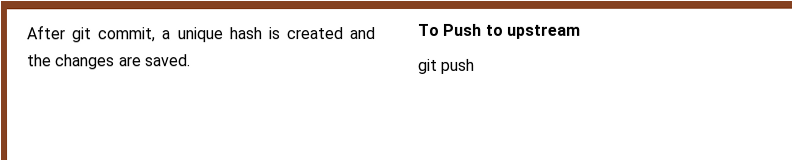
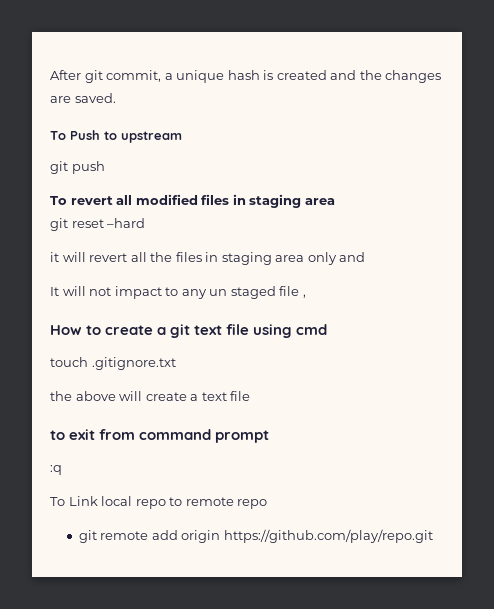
+ To revert all modified files in staging area
+ git reset –hard
+ it will revert all the files in staging area only and
+ It will not impact to any un staged file ,
+ How to create a git text file using cmd
+ touch .gitignore.txt
+ the above will create a text file
+ to exit from command prompt
+ :q
+ To Link local repo to remote repo
+ git remote add origin https://github.com/play/repo.git

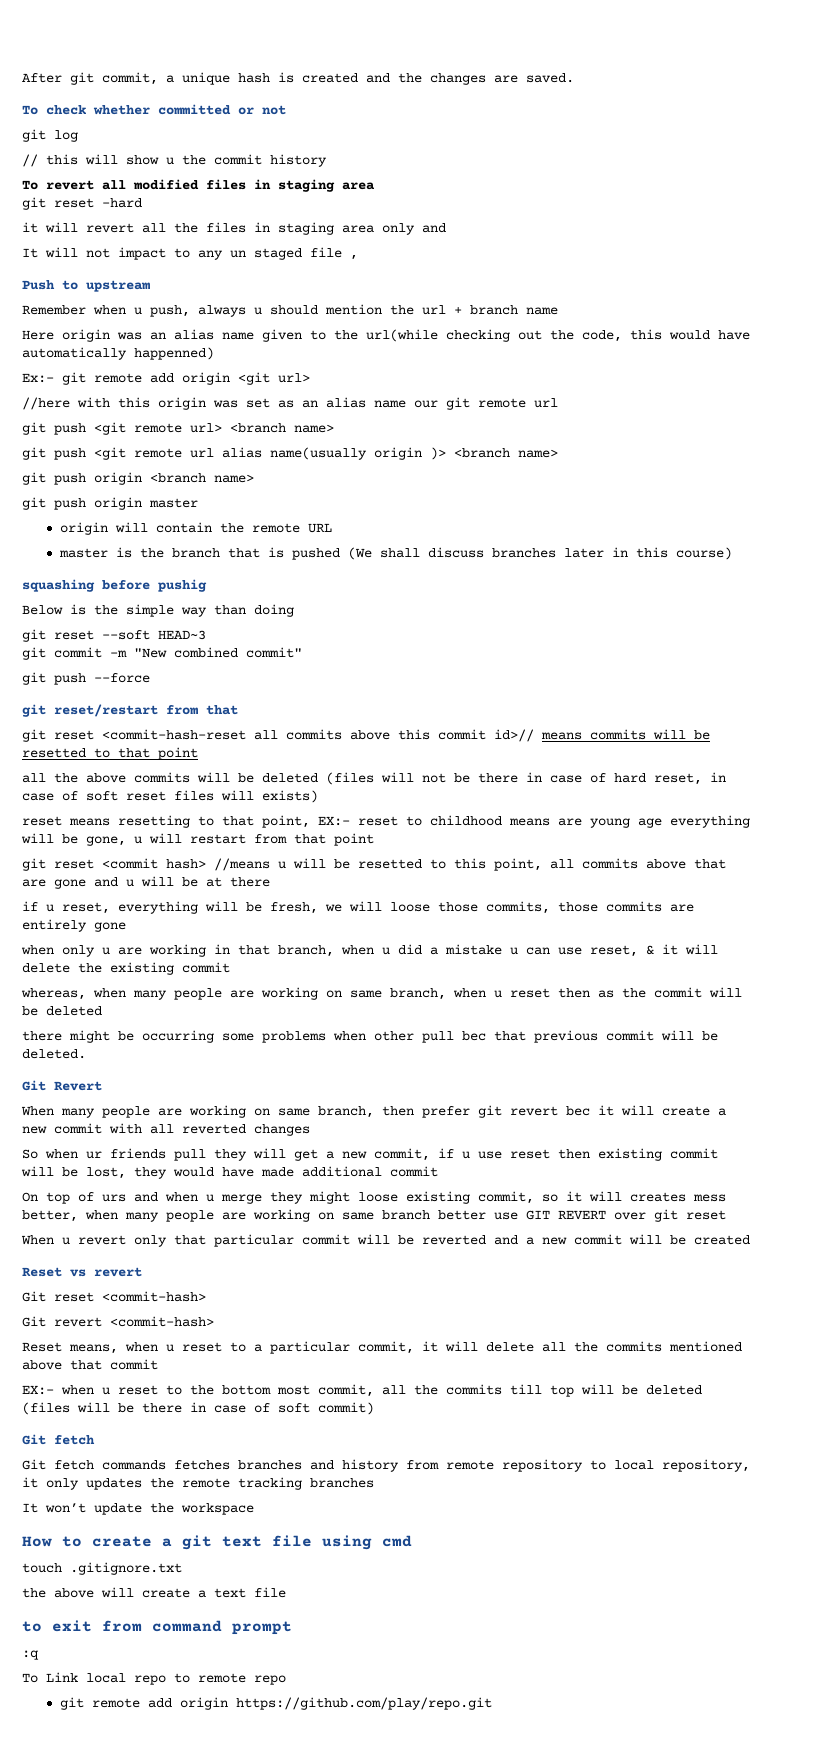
- To Push to upstream
- git push
+ To check whether committed or not
+ git log
+ // this will show u the commit history
+ Push to upstream
+ Remember when u push, always u should mention the url + branch name
+ Here origin was an alias name given to the url(while checking out the code, this would have automatically happenned)
+ Ex:- git remote add origin <git url>
+ //here with this origin was set as an alias name our git remote url
+ git push <git remote url> <branch name>
+ git push <git remote url alias name(usually origin )> <branch name>
+ git push origin <branch name>
+ git push origin master
+ origin will contain the remote URL
+ master is the branch that is pushed (We shall discuss branches later in this course)
+ squashing before pushig
+ Below is the simple way than doing
+ git reset --soft HEAD~3
+ git commit -m "New combined commit"
+ git push --force
+ git reset/restart from that
+ git reset <commit-hash-reset all commits above this commit id>// means commits will be resetted to that point
+ all the above commits will be deleted (files will not be there in case of hard reset, in case of soft reset files will exists)
+ reset means resetting to that point, EX:- reset to childhood means are young age everything will be gone, u will restart from that point
+ git reset <commit hash> //means u will be resetted to this point, all commits above that are gone and u will be at there
+ if u reset, everything will be fresh, we will loose those commits, those commits are entirely gone
+ when only u are working in that branch, when u did a mistake u can use reset, & it will delete the existing commit
+ whereas, when many people are working on same branch, when u reset then as the commit will be deleted
+ there might be occurring some problems when other pull bec that previous commit will be deleted.
+ Git Revert
+ When many people are working on same branch, then prefer git revert bec it will create a new commit with all reverted changes
+ So when ur friends pull they will get a new commit, if u use reset then existing commit will be lost, they would have made additional commit
+ On top of urs and when u merge they might loose existing commit, so it will creates mess better, when many people are working on same branch better use GIT REVERT over git reset
+ When u revert only that particular commit will be reverted and a new commit will be created
+ Reset vs revert
+ Git reset <commit-hash>
+ Git revert <commit-hash>
+ Reset means, when u reset to a particular commit, it will delete all the commits mentioned above that commit
+ EX:- when u reset to the bottom most commit, all the commits till top will be deleted (files will be there in case of soft commit)
+ Git fetch
+ Git fetch commands fetches branches and history from remote repository to local repository, it only updates the remote tracking branches
+ It won’t update the workspace

